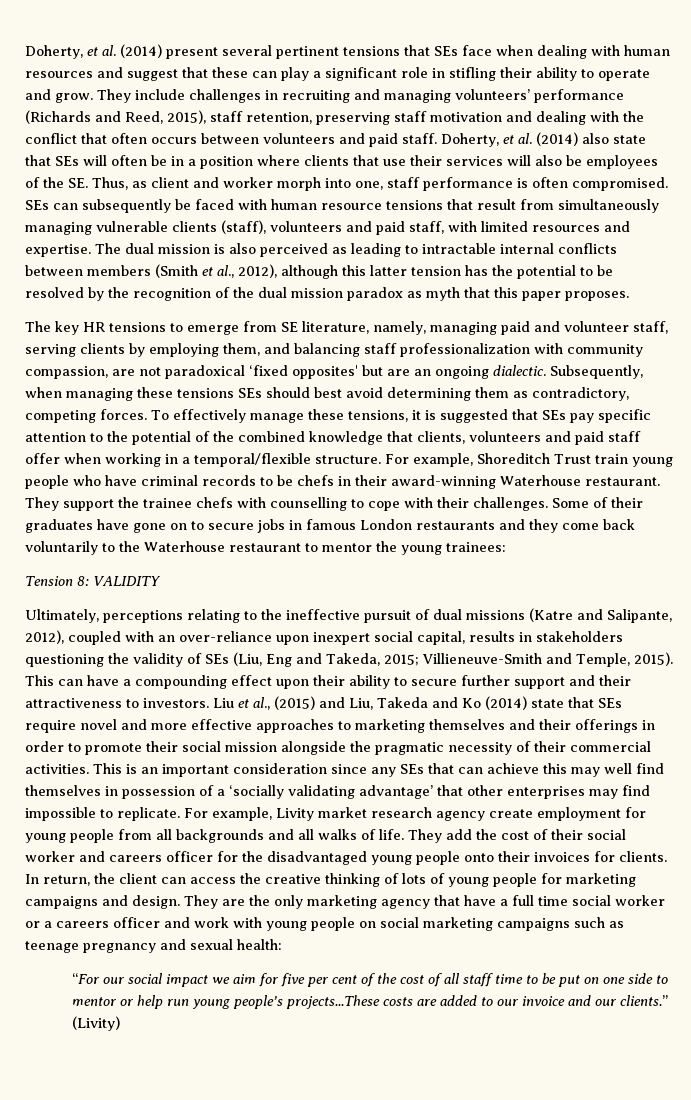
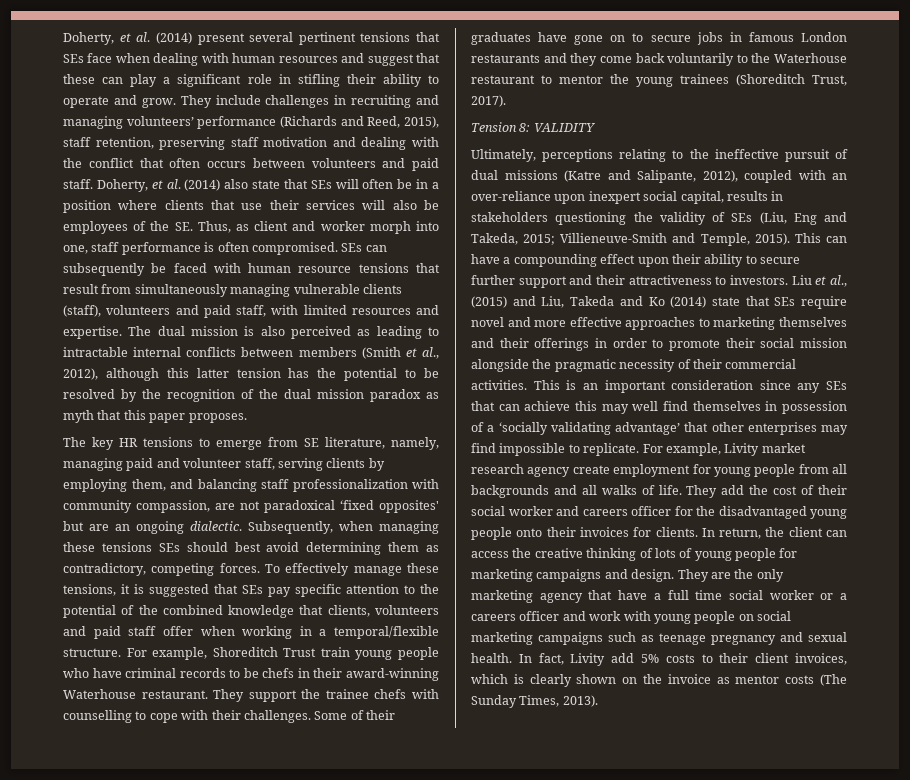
- Some of their graduates have gone on to secure jobs in famous London restaurants and they come back voluntarily to the Waterhouse restaurant to mentor the young trainees:
+ Some of their graduates have gone on to secure jobs in famous London restaurants and they come back voluntarily to the Waterhouse restaurant to mentor the young trainees (Shoreditch Trust, 2017).
- They are the only marketing agency that have a full time social worker or a careers officer and work with young people on social marketing campaigns such as teenage pregnancy and sexual health:
- “For our social impact we aim for five per cent of the cost of all staff time to be put on one side to mentor or help run young people’s projects...These costs are added to our invoice and our clients.” (Livity)
+ They are the only marketing agency that have a full time social worker or a careers officer and work with young people on social marketing campaigns such as teenage pregnancy and sexual health. In fact, Livity add 5% costs to their client invoices, which is clearly shown on the invoice as mentor costs (The Sunday Times, 2013).

